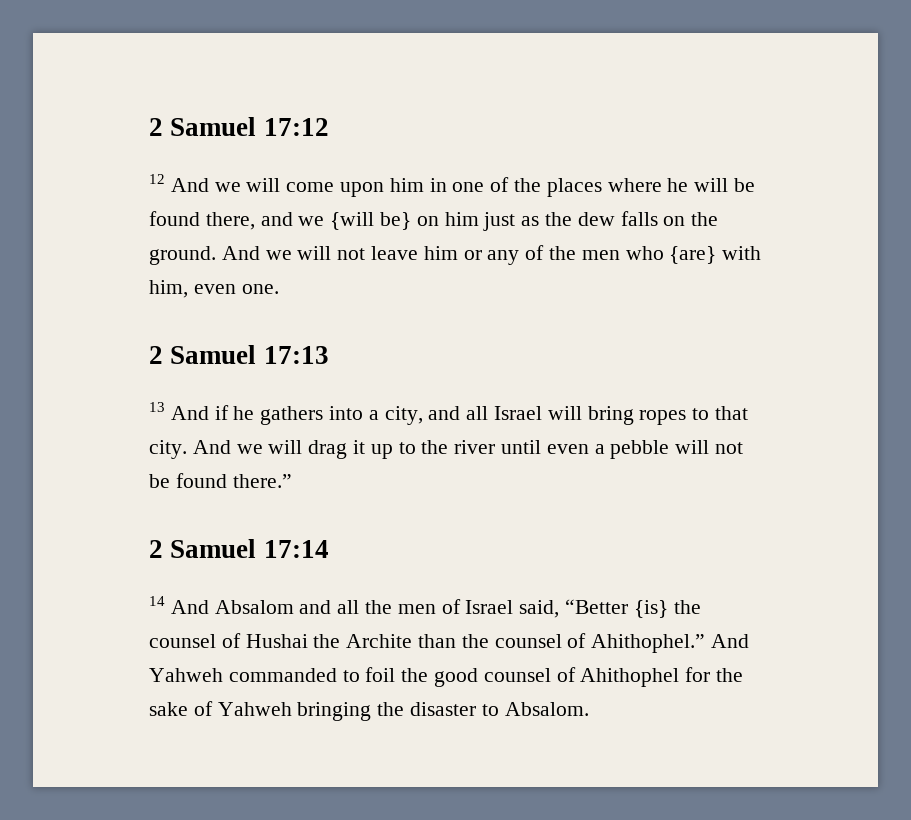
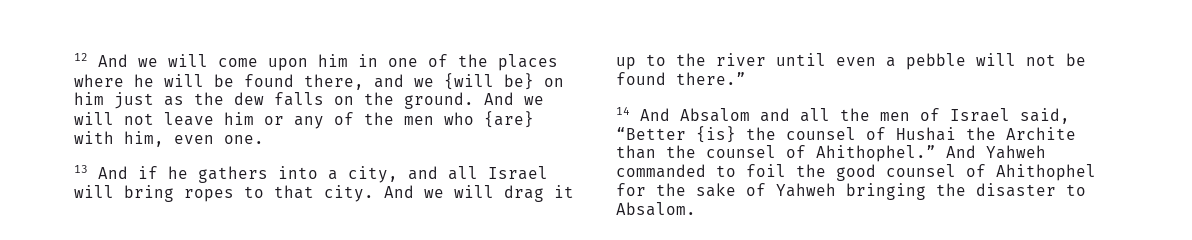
- 2 Samuel 17:12
- 2 Samuel 17:13
- 2 Samuel 17:14

